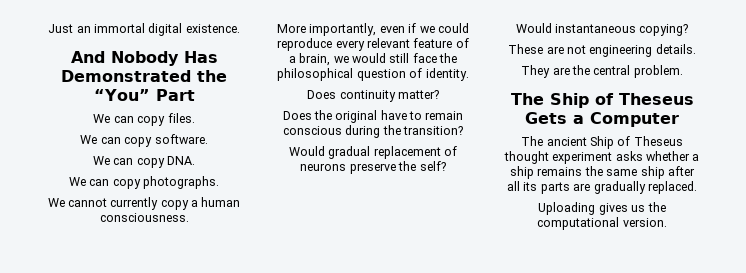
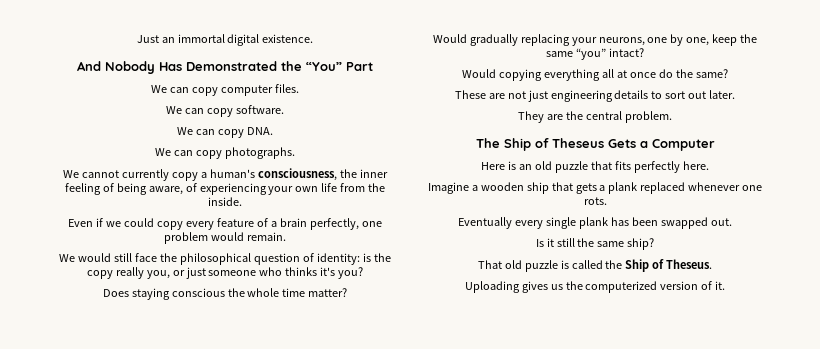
- We can copy files.
+ We can copy computer files.
- We cannot currently copy a human consciousness.
- More importantly, even if we could reproduce every relevant feature of a brain, we would still face the philosophical question of identity.
- Does continuity matter?
- Does the original have to remain conscious during the transition?
- Would gradual replacement of neurons preserve the self?
- Would instantaneous copying?
- These are not engineering details.
+ We cannot currently copy a human's consciousness, the inner feeling of being aware, of experiencing your own life from the inside.
+ Even if we could copy every feature of a brain perfectly, one problem would remain.
+ We would still face the philosophical question of identity: is the copy really you, or just someone who thinks it's you?
+ Does staying conscious the whole time matter?
+ Would gradually replacing your neurons, one by one, keep the same “you” intact?
+ Would copying everything all at once do the same?
+ These are not just engineering details to sort out later.
- The ancient Ship of Theseus thought experiment asks whether a ship remains the same ship after all its parts are gradually replaced.
+ Here is an old puzzle that fits perfectly here.
+ Imagine a wooden ship that gets a plank replaced whenever one rots.
+ Eventually every single plank has been swapped out.
+ Is it still the same ship?
+ That old puzzle is called the Ship of Theseus.
- Uploading gives us the computational version.
+ Uploading gives us the computerized version of it.

